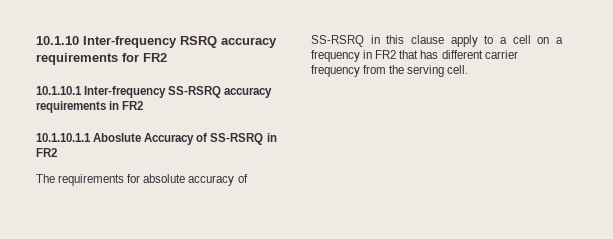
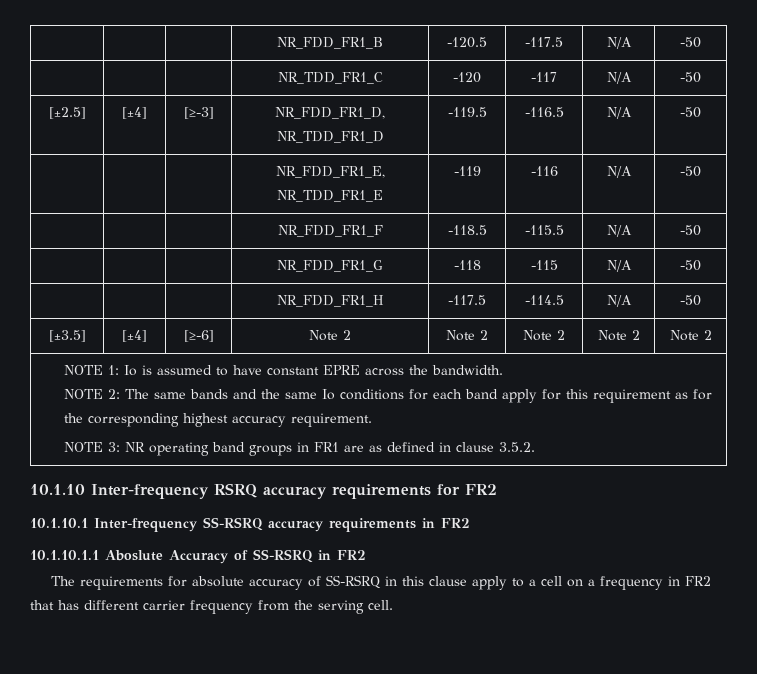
+ | | | NR_FDD_FR1_B | -120.5 | -117.5 | N/A | -50
+ | | | NR_TDD_FR1_C | -120 | -117 | N/A | -50
+ [±2.5] | [±4] | [≥-3] | NR_FDD_FR1_D, NR_TDD_FR1_D | -119.5 | -116.5 | N/A | -50
+ | | | NR_FDD_FR1_E, NR_TDD_FR1_E | -119 | -116 | N/A | -50
+ | | | NR_FDD_FR1_F | -118.5 | -115.5 | N/A | -50
+ | | | NR_FDD_FR1_G | -118 | -115 | N/A | -50
+ | | | NR_FDD_FR1_H | -117.5 | -114.5 | N/A | -50
+ [±3.5] | [±4] | [≥-6] | Note 2 | Note 2 | Note 2 | Note 2 | Note 2
+ NOTE 1: Io is assumed to have constant EPRE across the bandwidth.
+ NOTE 2: The same bands and the same Io conditions for each band apply for this requirement as for the corresponding highest accuracy requirement.
+ NOTE 3: NR operating band groups in FR1 are as defined in clause 3.5.2.

